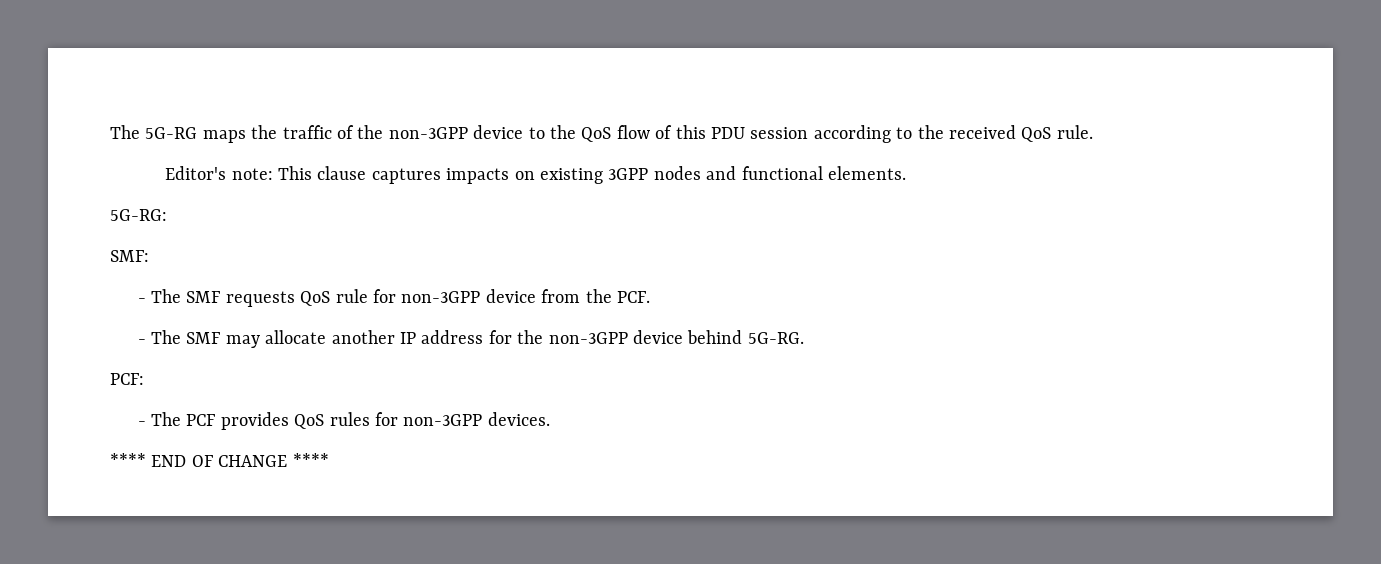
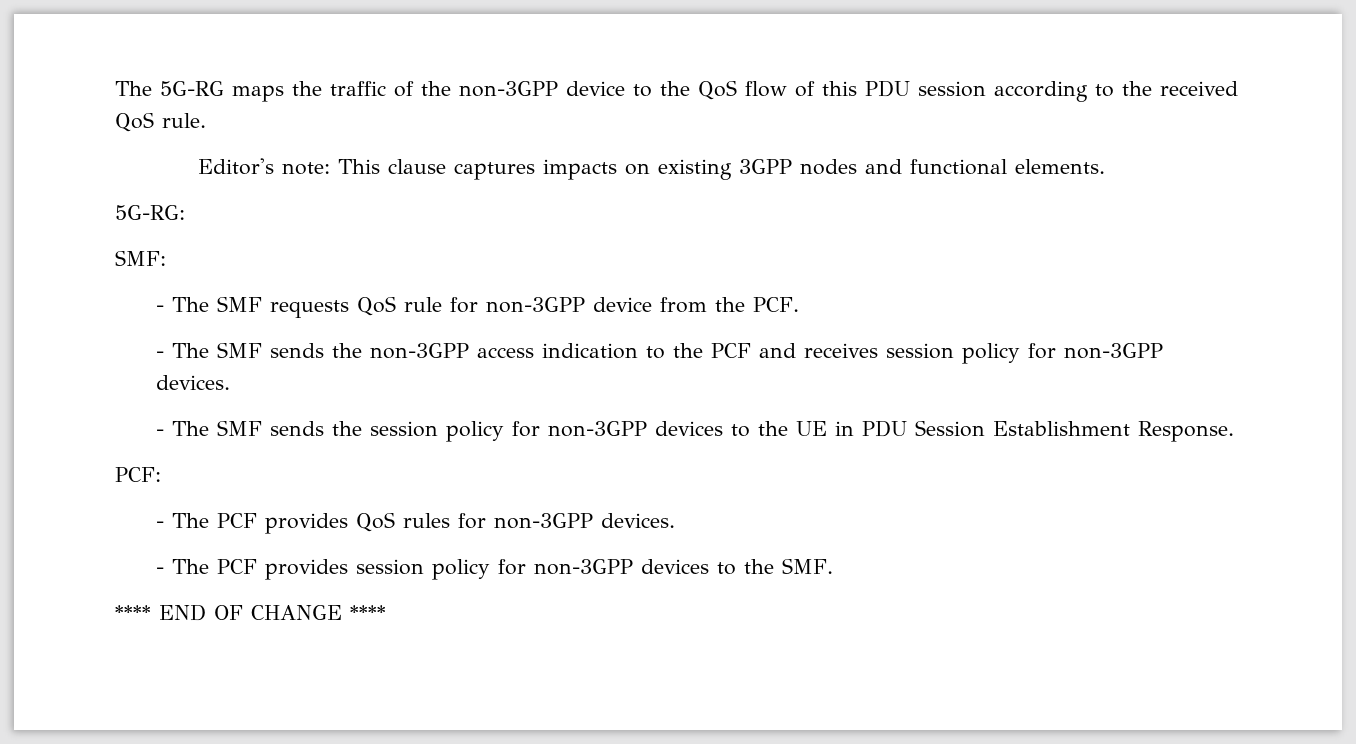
- - The SMF may allocate another IP address for the non-3GPP device behind 5G-RG.
+ - The SMF sends the non-3GPP access indication to the PCF and receives session policy for non-3GPP devices.
+ - The SMF sends the session policy for non-3GPP devices to the UE in PDU Session Establishment Response.
+ - The PCF provides session policy for non-3GPP devices to the SMF.

